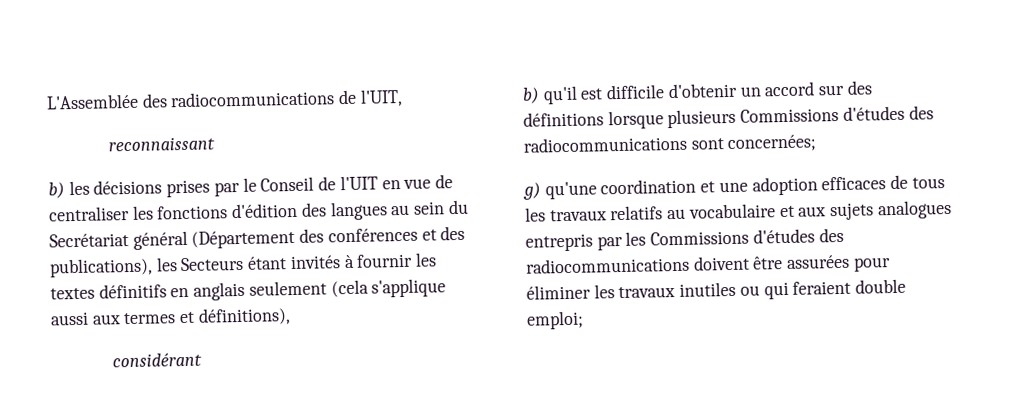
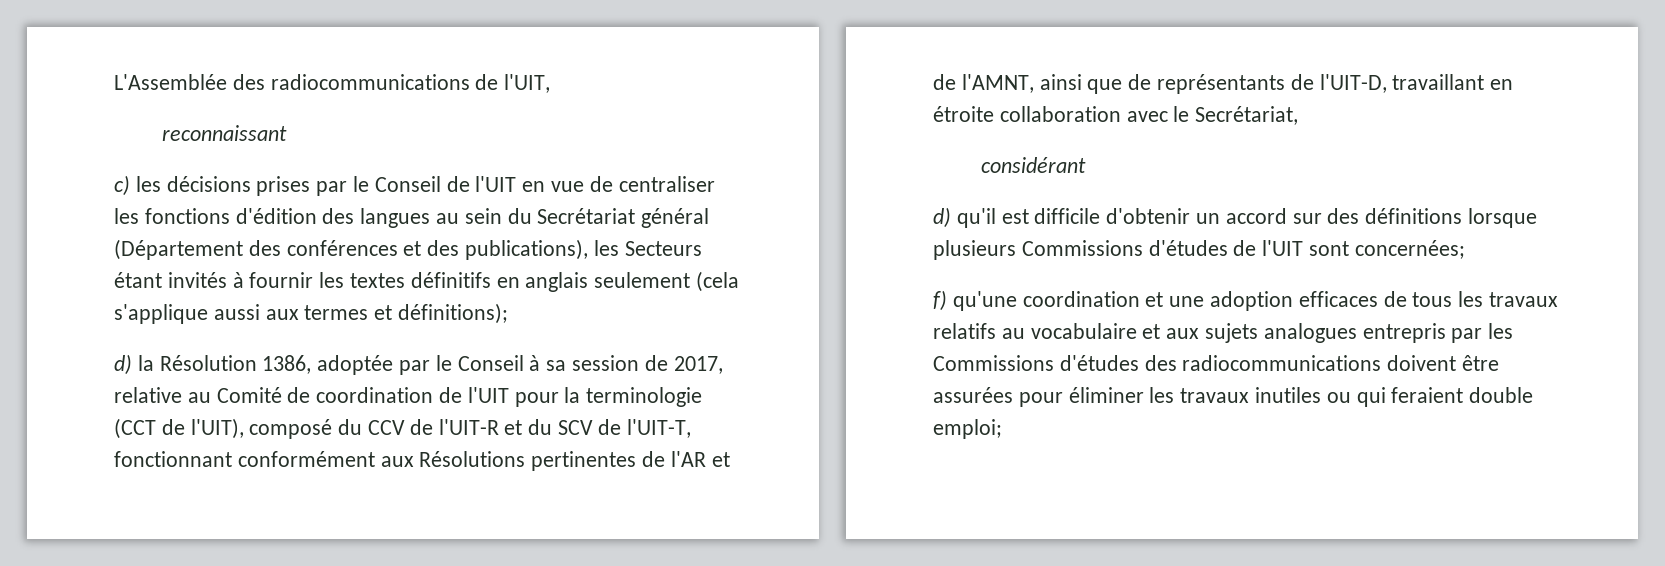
- b) les décisions prises par le Conseil de l'UIT en vue de centraliser les fonctions d'édition des langues au sein du Secrétariat général (Département des conférences et des publications), les Secteurs étant invités à fournir les textes définitifs en anglais seulement (cela s'applique aussi aux termes et définitions),
+ c) les décisions prises par le Conseil de l'UIT en vue de centraliser les fonctions d'édition des langues au sein du Secrétariat général (Département des conférences et des publications), les Secteurs étant invités à fournir les textes définitifs en anglais seulement (cela s'applique aussi aux termes et définitions);
+ d) la Résolution 1386, adoptée par le Conseil à sa session de 2017, relative au Comité de coordination de l'UIT pour la terminologie (CCT de l'UIT), composé du CCV de l'UIT-R et du SCV de l'UIT-T, fonctionnant conformément aux Résolutions pertinentes de l'AR et de l'AMNT, ainsi que de représentants de l'UIT-D, travaillant en étroite collaboration avec le Secrétariat,
- b) qu'il est difficile d'obtenir un accord sur des définitions lorsque plusieurs Commissions d'études des radiocommunications sont concernées;
+ d) qu'il est difficile d'obtenir un accord sur des définitions lorsque plusieurs Commissions d'études de l'UIT sont concernées;
- g) qu'une coordination et une adoption efficaces de tous les travaux relatifs au vocabulaire et aux sujets analogues entrepris par les Commissions d'études des radiocommunications doivent être assurées pour éliminer les travaux inutiles ou qui feraient double emploi;
+ f) qu'une coordination et une adoption efficaces de tous les travaux relatifs au vocabulaire et aux sujets analogues entrepris par les Commissions d'études des radiocommunications doivent être assurées pour éliminer les travaux inutiles ou qui feraient double emploi;

